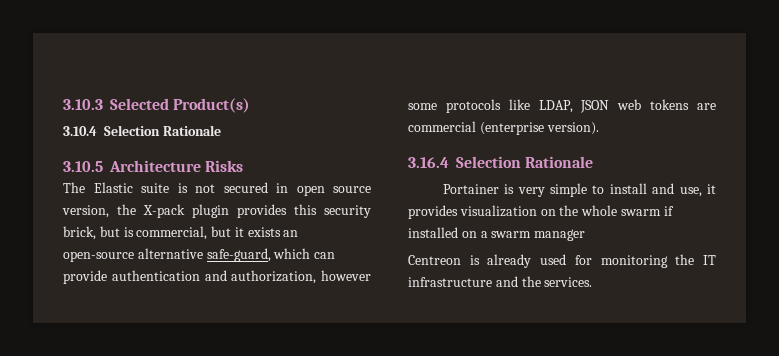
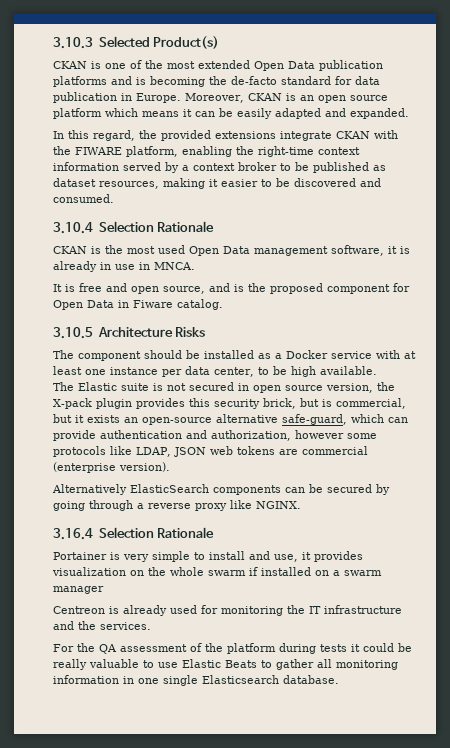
+ CKAN is one of the most extended Open Data publication platforms and is becoming the de-facto standard for data publication in Europe. Moreover, CKAN is an open source platform which means it can be easily adapted and expanded.
+ In this regard, the provided extensions integrate CKAN with the FIWARE platform, enabling the right-time context information served by a context broker to be published as dataset resources, making it easier to be discovered and consumed.
  3.10.4 Selection Rationale
+ CKAN is the most used Open Data management software, it is already in use in MNCA.
+ It is free and open source, and is the proposed component for Open Data in Fiware catalog.
  3.10.5 Architecture Risks
+ The component should be installed as a Docker service with at least one instance per data center, to be high available.
+ Alternatively ElasticSearch components can be secured by going through a reverse proxy like NGINX.
+ For the QA assessment of the platform during tests it could be really valuable to use Elastic Beats to gather all monitoring information in one single Elasticsearch database.

